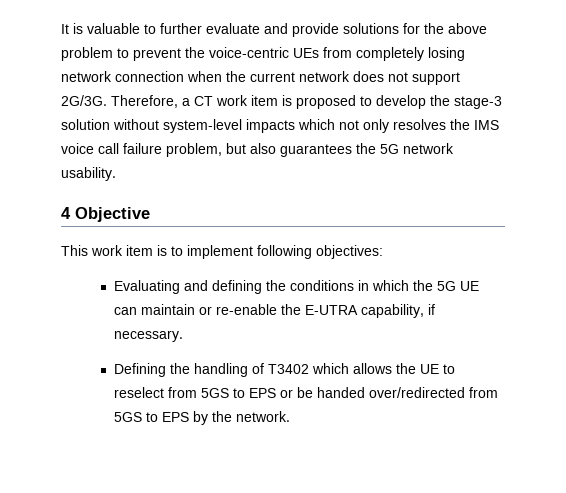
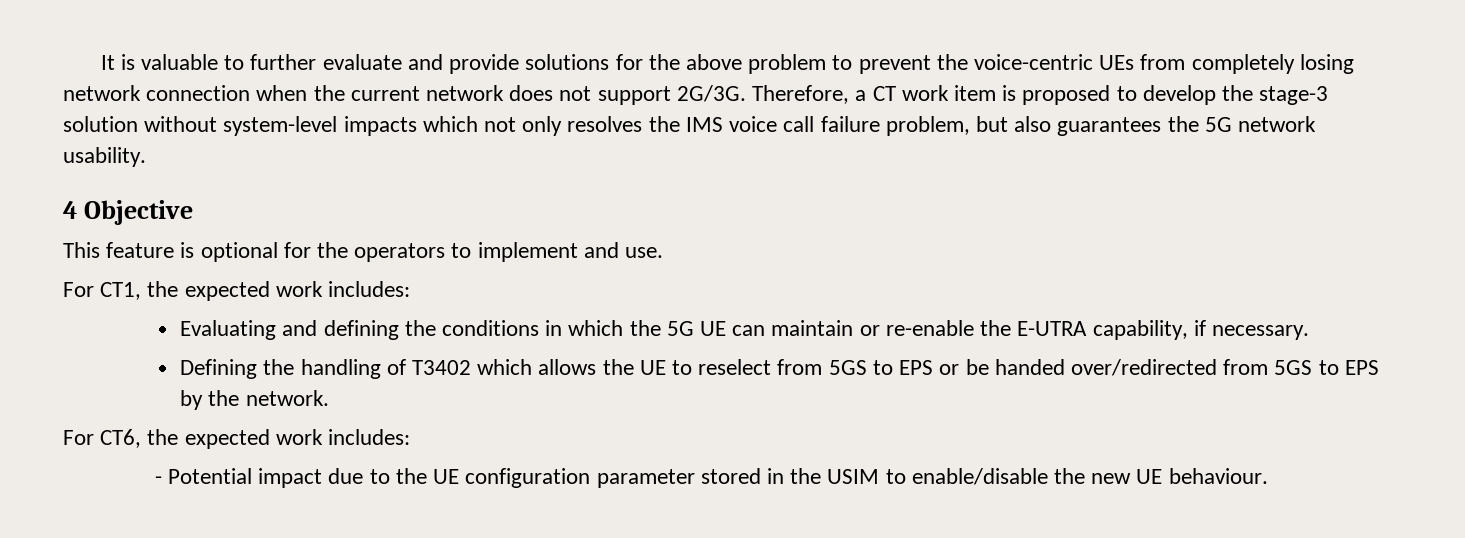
- This work item is to implement following objectives:
+ This feature is optional for the operators to implement and use.
+ For CT1, the expected work includes:
+ For CT6, the expected work includes:
+ - Potential impact due to the UE configuration parameter stored in the USIM to enable/disable the new UE behaviour.

